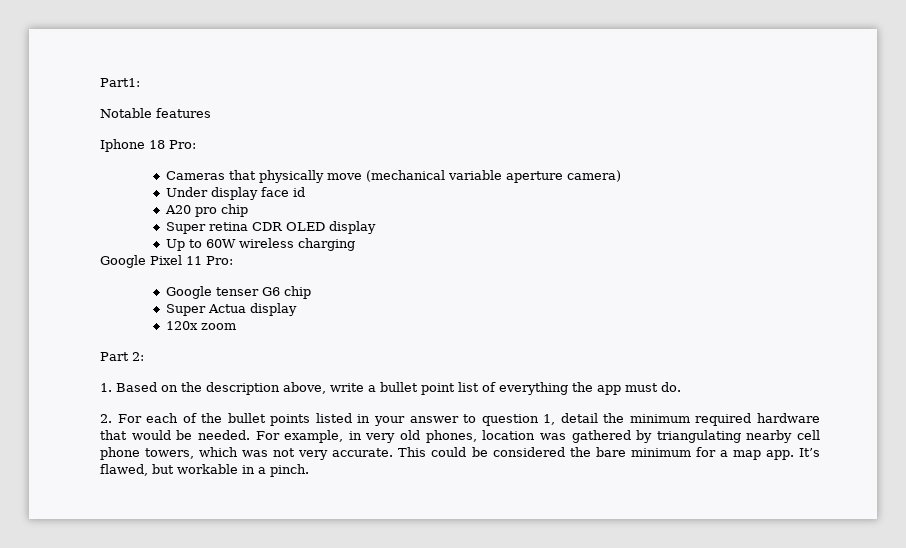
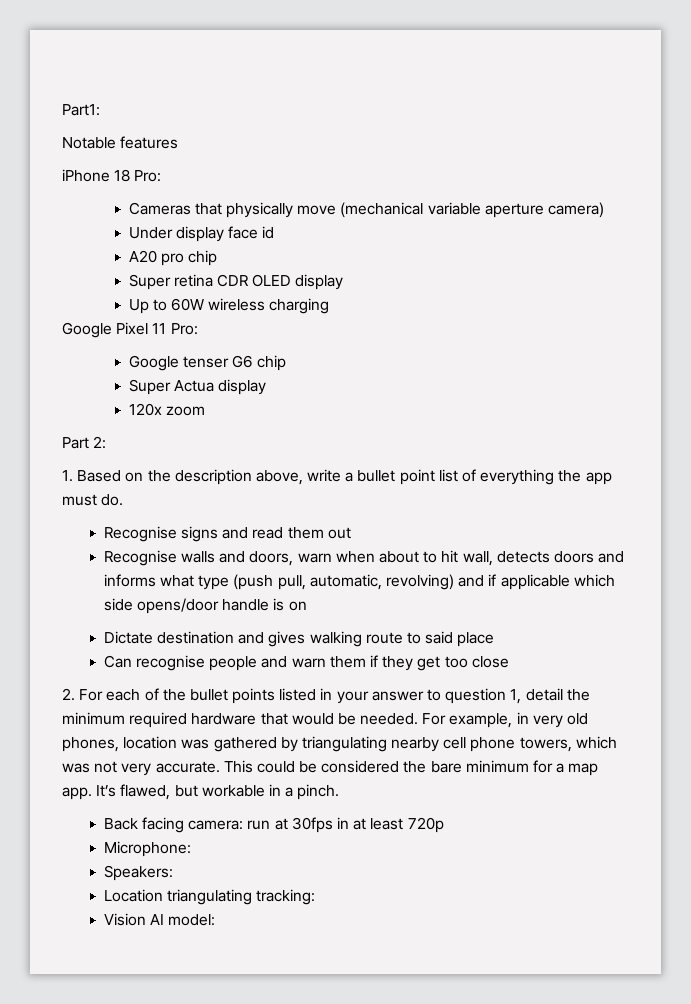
- Iphone 18 Pro:
+ iPhone 18 Pro:
+ Recognise signs and read them out
+ Recognise walls and doors, warn when about to hit wall, detects doors and informs what type (push pull, automatic, revolving) and if applicable which side opens/door handle is on
+ Dictate destination and gives walking route to said place
+ Can recognise people and warn them if they get too close
+ Back facing camera: run at 30fps in at least 720p
+ Microphone:
+ Speakers:
+ Location triangulating tracking:
+ Vision AI model:

